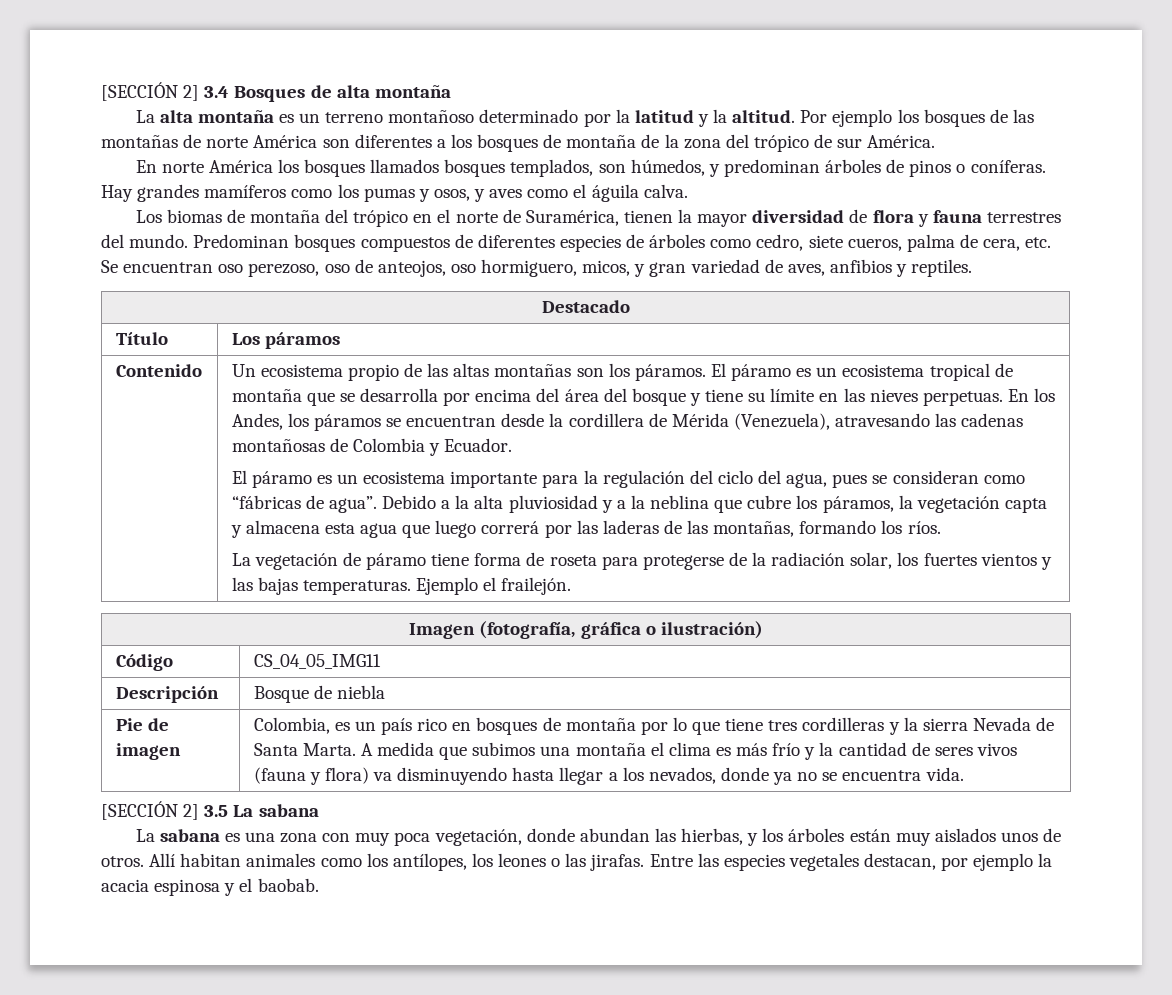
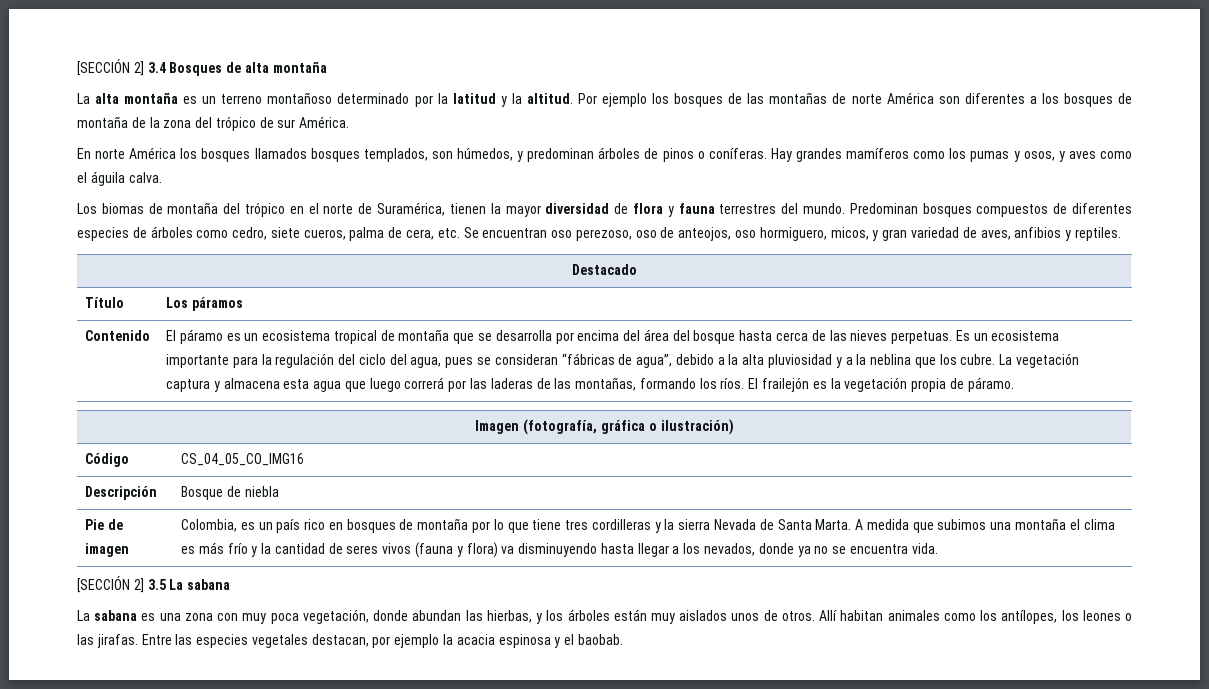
- Un ecosistema propio de las altas montañas son los páramos. El páramo es un ecosistema tropical de montaña que se desarrolla por encima del área del bosque y tiene su límite en las nieves perpetuas. En los Andes, los páramos se encuentran desde la cordillera de Mérida (Venezuela), atravesando las cadenas montañosas de Colombia y Ecuador.
- El páramo es un ecosistema importante para la regulación del ciclo del agua, pues se consideran como “fábricas de agua”. Debido a la alta pluviosidad y a la neblina que cubre los páramos, la vegetación capta y almacena esta agua que luego correrá por las laderas de las montañas, formando los ríos.
- La vegetación de páramo tiene forma de roseta para protegerse de la radiación solar, los fuertes vientos y las bajas temperaturas. Ejemplo el frailejón.
+ El páramo es un ecosistema tropical de montaña que se desarrolla por encima del área del bosque hasta cerca de las nieves perpetuas. Es un ecosistema importante para la regulación del ciclo del agua, pues se consideran “fábricas de agua”, debido a la alta pluviosidad y a la neblina que los cubre. La vegetación captura y almacena esta agua que luego correrá por las laderas de las montañas, formando los ríos. El frailejón es la vegetación propia de páramo.
- Código | CS_04_05_IMG11
+ Código | CS_04_05_CO_IMG16

